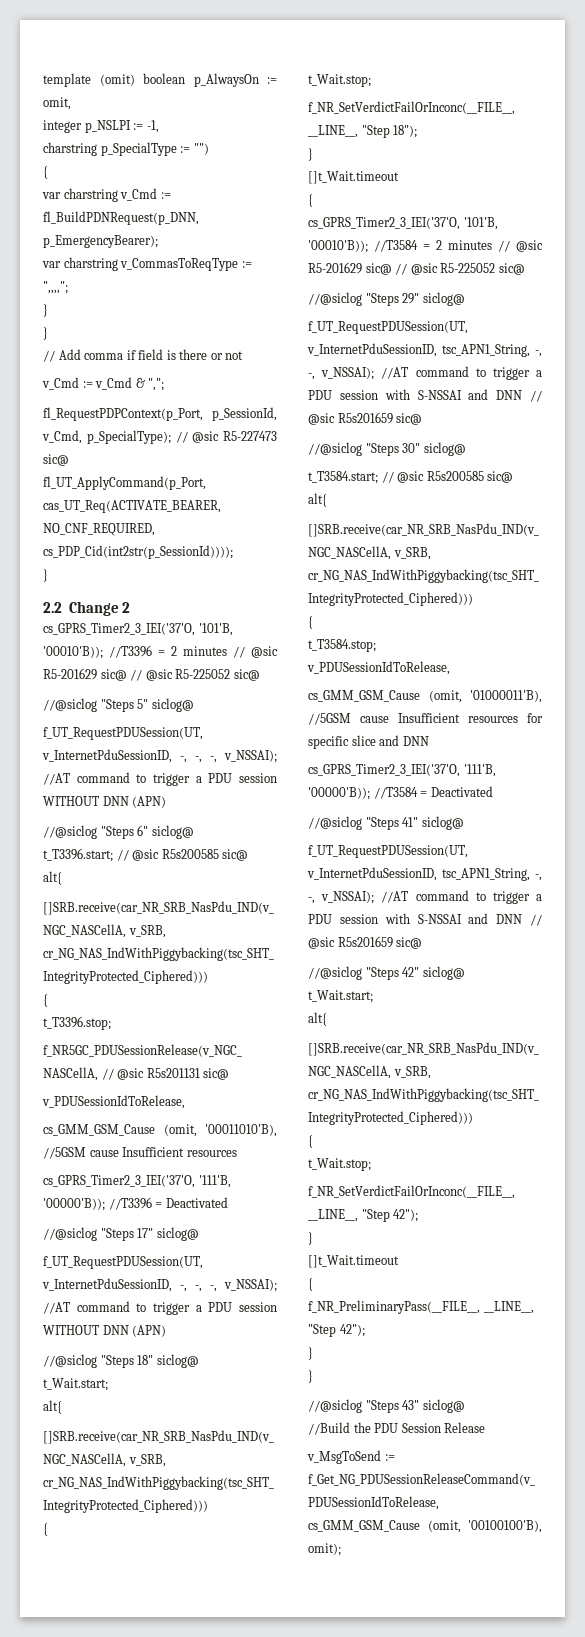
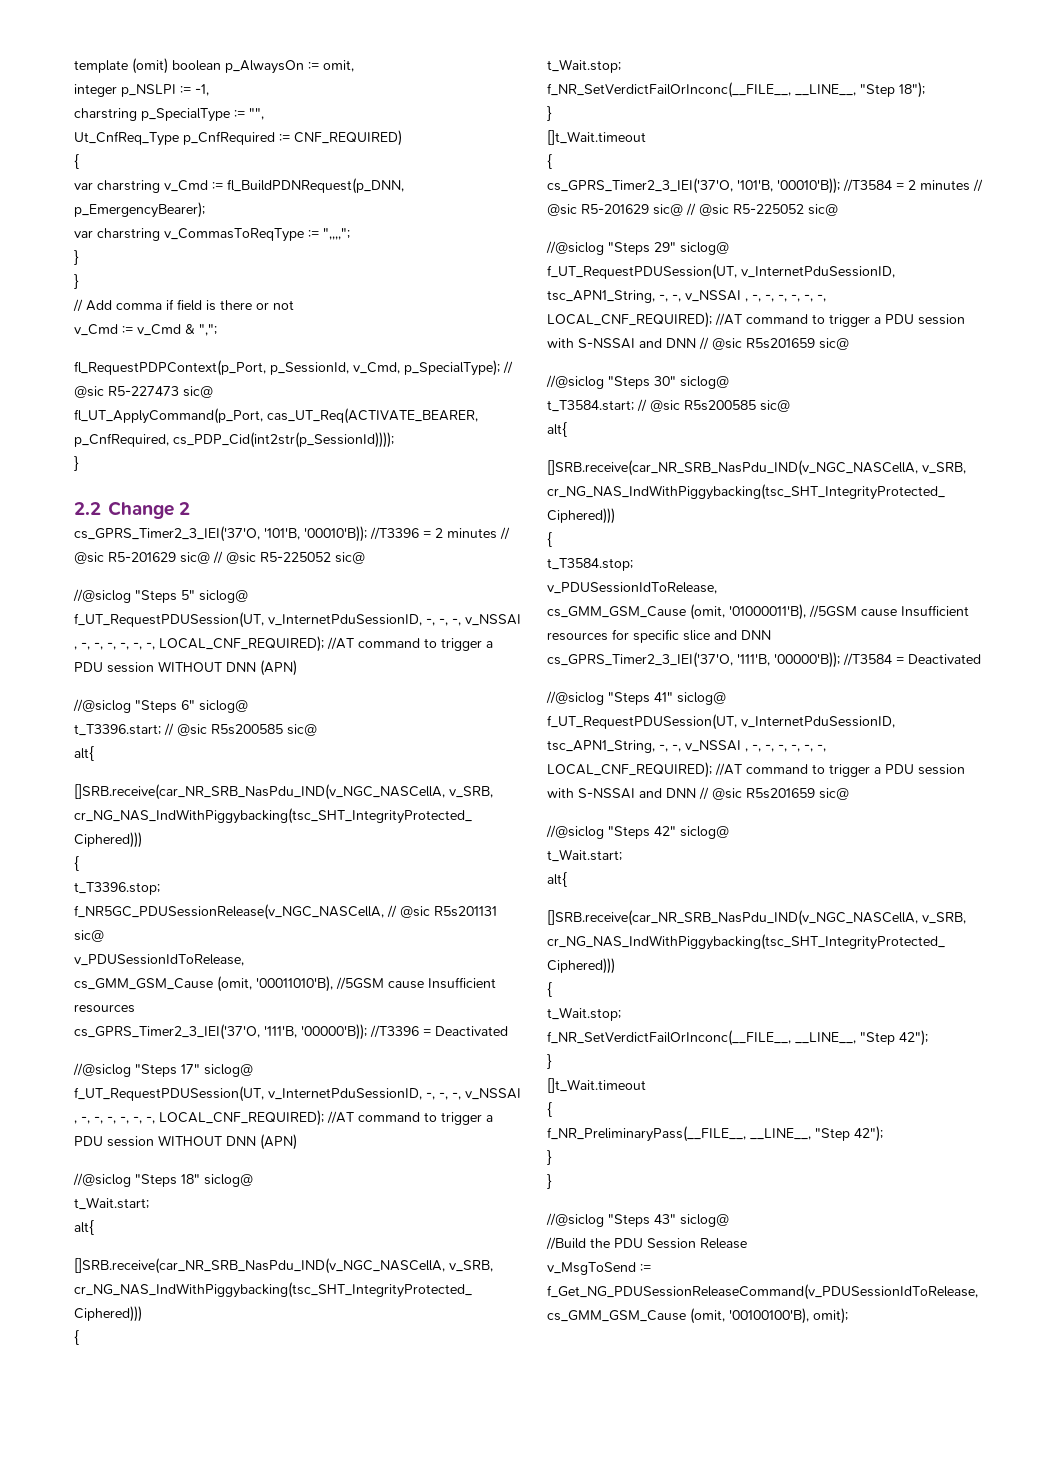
- charstring p_SpecialType := "")
+ charstring p_SpecialType := "",
+ Ut_CnfReq_Type p_CnfRequired := CNF_REQUIRED)
- fl_UT_ApplyCommand(p_Port, cas_UT_Req(ACTIVATE_BEARER, NO_CNF_REQUIRED, cs_PDP_Cid(int2str(p_SessionId))));
+ fl_UT_ApplyCommand(p_Port, cas_UT_Req(ACTIVATE_BEARER, p_CnfRequired, cs_PDP_Cid(int2str(p_SessionId))));
  //@siclog "Steps 5" siclog@
- f_UT_RequestPDUSession(UT, v_InternetPduSessionID, -, -, -, v_NSSAI); //AT command to trigger a PDU session WITHOUT DNN (APN)
+ f_UT_RequestPDUSession(UT, v_InternetPduSessionID, -, -, -, v_NSSAI , -, -, -, -, -, -, LOCAL_CNF_REQUIRED); //AT command to trigger a PDU session WITHOUT DNN (APN)
  //@siclog "Steps 17" siclog@
- f_UT_RequestPDUSession(UT, v_InternetPduSessionID, -, -, -, v_NSSAI); //AT command to trigger a PDU session WITHOUT DNN (APN)
+ f_UT_RequestPDUSession(UT, v_InternetPduSessionID, -, -, -, v_NSSAI , -, -, -, -, -, -, LOCAL_CNF_REQUIRED); //AT command to trigger a PDU session WITHOUT DNN (APN)
  //@siclog "Steps 29" siclog@
- f_UT_RequestPDUSession(UT, v_InternetPduSessionID, tsc_APN1_String, -, -, v_NSSAI); //AT command to trigger a PDU session with S-NSSAI and DNN // @sic R5s201659 sic@
+ f_UT_RequestPDUSession(UT, v_InternetPduSessionID, tsc_APN1_String, -, -, v_NSSAI , -, -, -, -, -, -, LOCAL_CNF_REQUIRED); //AT command to trigger a PDU session with S-NSSAI and DNN // @sic R5s201659 sic@
  //@siclog "Steps 41" siclog@
- f_UT_RequestPDUSession(UT, v_InternetPduSessionID, tsc_APN1_String, -, -, v_NSSAI); //AT command to trigger a PDU session with S-NSSAI and DNN // @sic R5s201659 sic@
+ f_UT_RequestPDUSession(UT, v_InternetPduSessionID, tsc_APN1_String, -, -, v_NSSAI , -, -, -, -, -, -, LOCAL_CNF_REQUIRED); //AT command to trigger a PDU session with S-NSSAI and DNN // @sic R5s201659 sic@

